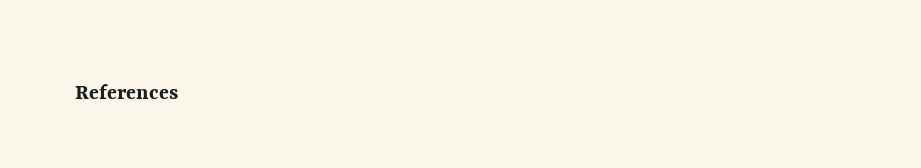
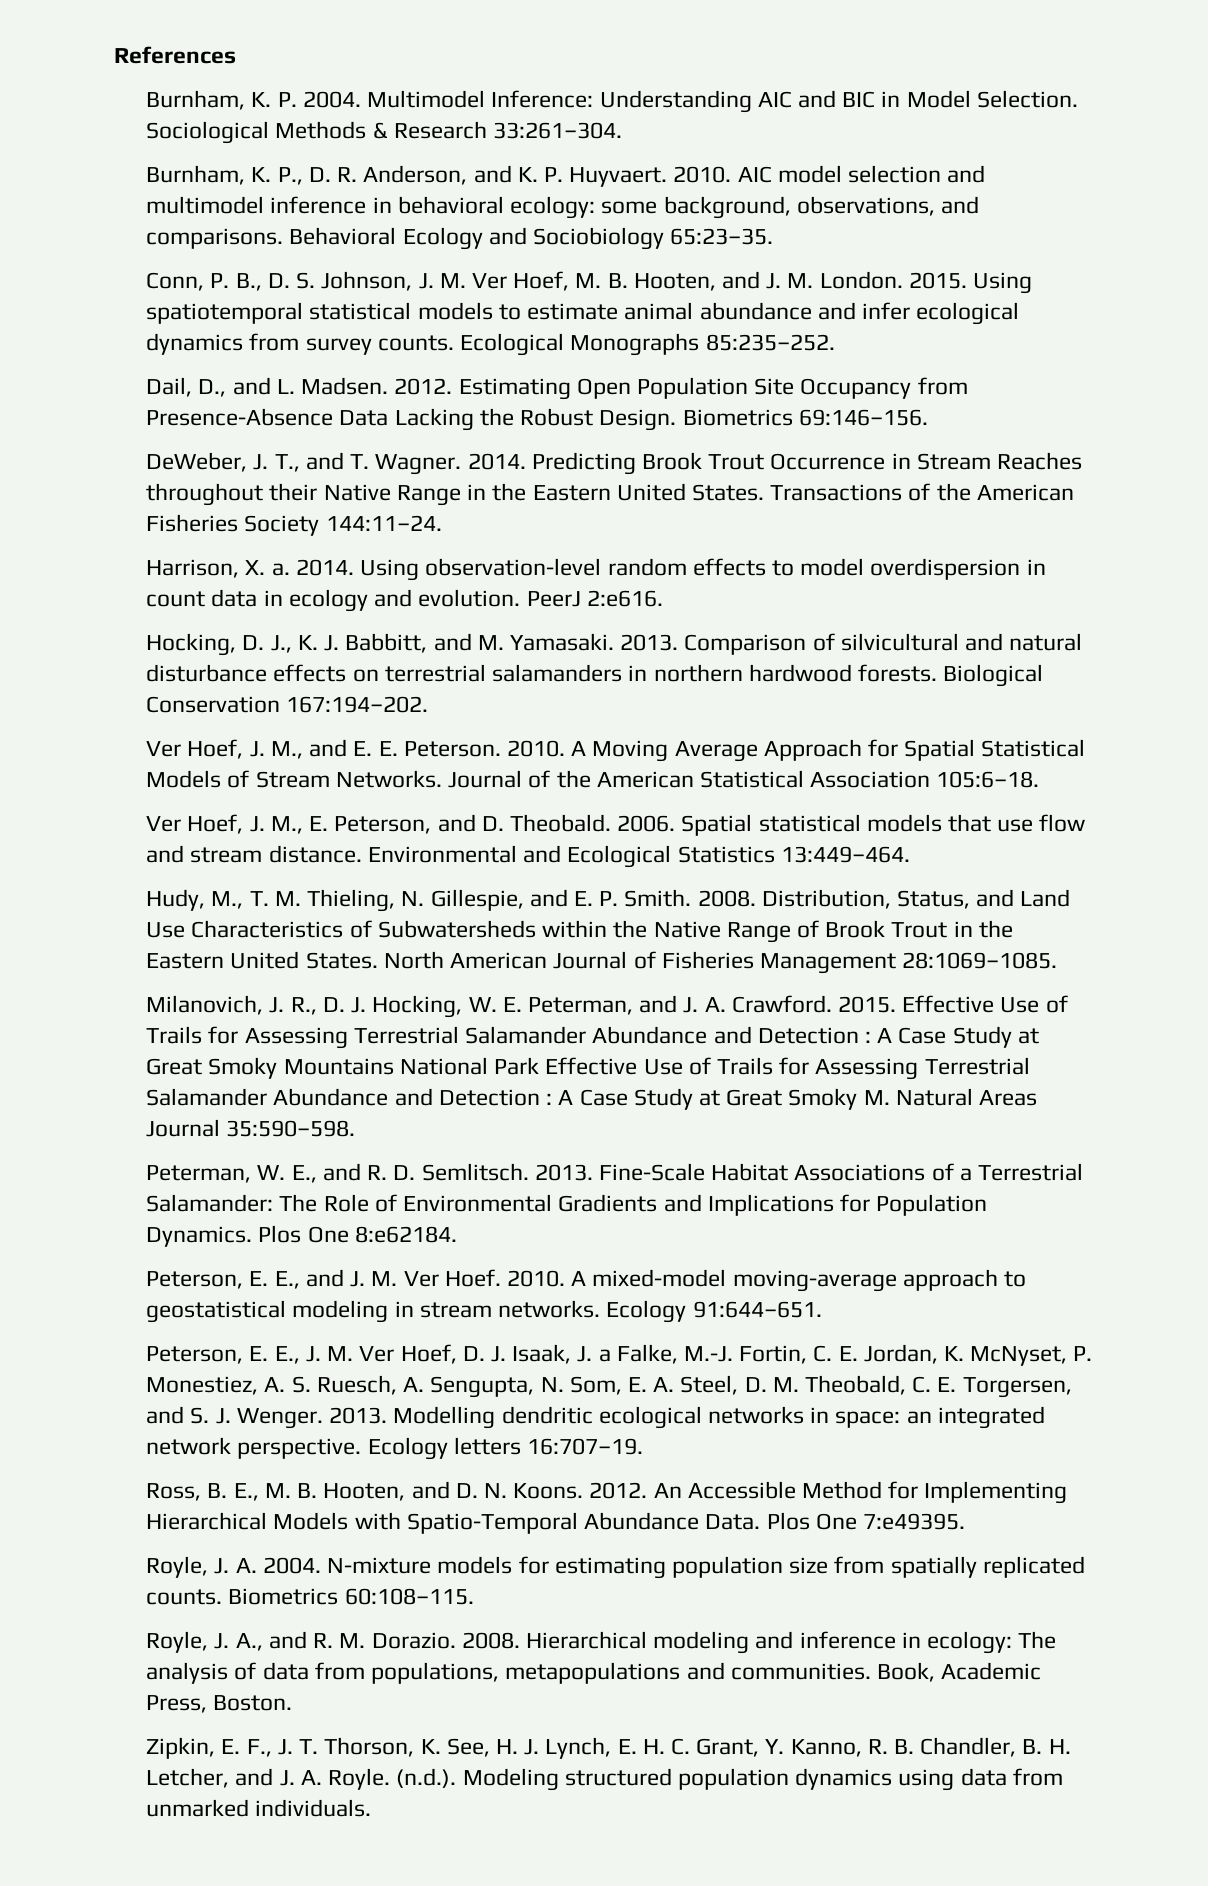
+ Burnham, K. P. 2004. Multimodel Inference: Understanding AIC and BIC in Model Selection. Sociological Methods & Research 33:261–304.
+ Burnham, K. P., D. R. Anderson, and K. P. Huyvaert. 2010. AIC model selection and multimodel inference in behavioral ecology: some background, observations, and comparisons. Behavioral Ecology and Sociobiology 65:23–35.
+ Conn, P. B., D. S. Johnson, J. M. Ver Hoef, M. B. Hooten, and J. M. London. 2015. Using spatiotemporal statistical models to estimate animal abundance and infer ecological dynamics from survey counts. Ecological Monographs 85:235–252.
+ Dail, D., and L. Madsen. 2012. Estimating Open Population Site Occupancy from Presence-Absence Data Lacking the Robust Design. Biometrics 69:146–156.
+ DeWeber, J. T., and T. Wagner. 2014. Predicting Brook Trout Occurrence in Stream Reaches throughout their Native Range in the Eastern United States. Transactions of the American Fisheries Society 144:11–24.
+ Harrison, X. a. 2014. Using observation-level random effects to model overdispersion in count data in ecology and evolution. PeerJ 2:e616.
+ Hocking, D. J., K. J. Babbitt, and M. Yamasaki. 2013. Comparison of silvicultural and natural disturbance effects on terrestrial salamanders in northern hardwood forests. Biological Conservation 167:194–202.
+ Ver Hoef, J. M., and E. E. Peterson. 2010. A Moving Average Approach for Spatial Statistical Models of Stream Networks. Journal of the American Statistical Association 105:6–18.
+ Ver Hoef, J. M., E. Peterson, and D. Theobald. 2006. Spatial statistical models that use flow and stream distance. Environmental and Ecological Statistics 13:449–464.
+ Hudy, M., T. M. Thieling, N. Gillespie, and E. P. Smith. 2008. Distribution, Status, and Land Use Characteristics of Subwatersheds within the Native Range of Brook Trout in the Eastern United States. North American Journal of Fisheries Management 28:1069–1085.
+ Milanovich, J. R., D. J. Hocking, W. E. Peterman, and J. A. Crawford. 2015. Effective Use of Trails for Assessing Terrestrial Salamander Abundance and Detection : A Case Study at Great Smoky Mountains National Park Effective Use of Trails for Assessing Terrestrial Salamander Abundance and Detection : A Case Study at Great Smoky M. Natural Areas Journal 35:590–598.
+ Peterman, W. E., and R. D. Semlitsch. 2013. Fine-Scale Habitat Associations of a Terrestrial Salamander: The Role of Environmental Gradients and Implications for Population Dynamics. Plos One 8:e62184.
+ Peterson, E. E., and J. M. Ver Hoef. 2010. A mixed-model moving-average approach to geostatistical modeling in stream networks. Ecology 91:644–651.
+ Peterson, E. E., J. M. Ver Hoef, D. J. Isaak, J. a Falke, M.-J. Fortin, C. E. Jordan, K. McNyset, P. Monestiez, A. S. Ruesch, A. Sengupta, N. Som, E. A. Steel, D. M. Theobald, C. E. Torgersen, and S. J. Wenger. 2013. Modelling dendritic ecological networks in space: an integrated network perspective. Ecology letters 16:707–19.
+ Ross, B. E., M. B. Hooten, and D. N. Koons. 2012. An Accessible Method for Implementing Hierarchical Models with Spatio-Temporal Abundance Data. Plos One 7:e49395.
+ Royle, J. A. 2004. N-mixture models for estimating population size from spatially replicated counts. Biometrics 60:108–115.
+ Royle, J. A., and R. M. Dorazio. 2008. Hierarchical modeling and inference in ecology: The analysis of data from populations, metapopulations and communities. Book, Academic Press, Boston.
+ Zipkin, E. F., J. T. Thorson, K. See, H. J. Lynch, E. H. C. Grant, Y. Kanno, R. B. Chandler, B. H. Letcher, and J. A. Royle. (n.d.). Modeling structured population dynamics using data from unmarked individuals.

